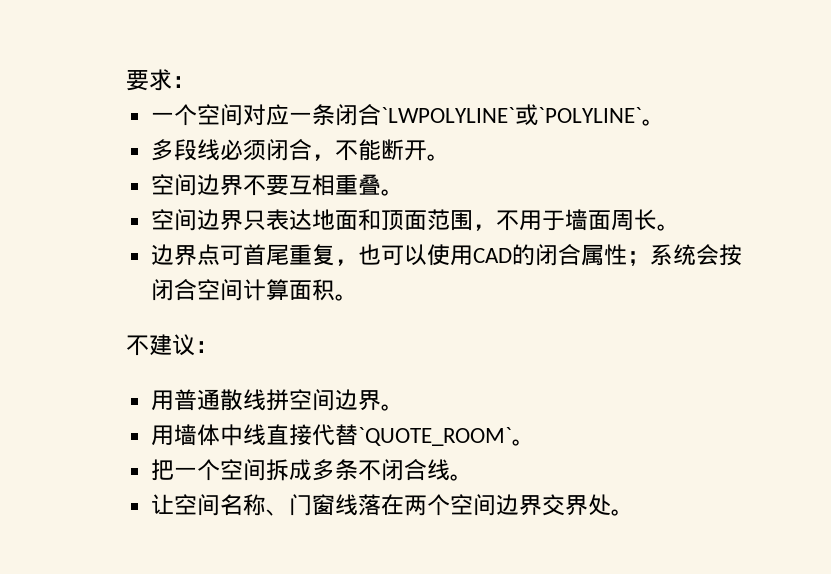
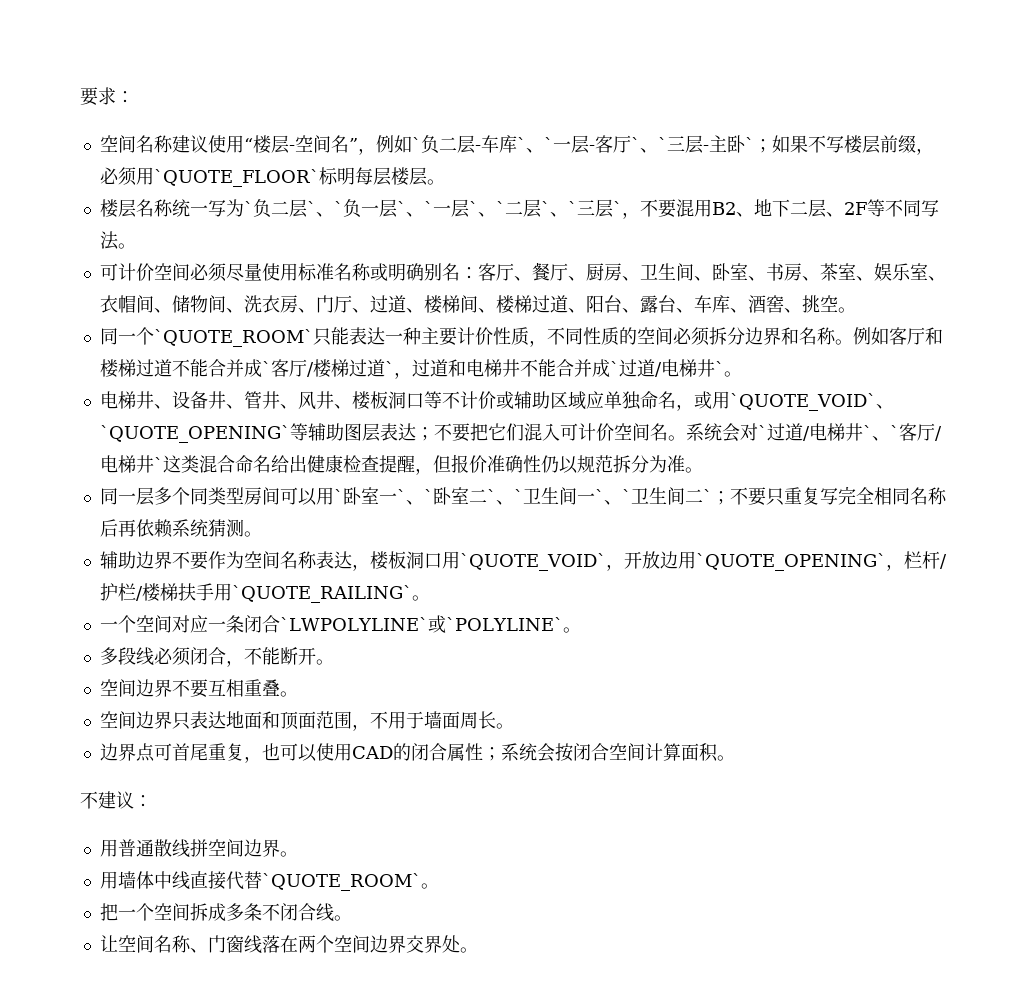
+ 空间名称建议使用“楼层-空间名”，例如`负二层-车库`、`一层-客厅`、`三层-主卧`；如果不写楼层前缀，必须用`QUOTE_FLOOR`标明每层楼层。
+ 楼层名称统一写为`负二层`、`负一层`、`一层`、`二层`、`三层`，不要混用B2、地下二层、2F等不同写法。
+ 可计价空间必须尽量使用标准名称或明确别名：客厅、餐厅、厨房、卫生间、卧室、书房、茶室、娱乐室、衣帽间、储物间、洗衣房、门厅、过道、楼梯间、楼梯过道、阳台、露台、车库、酒窖、挑空。
+ 同一个`QUOTE_ROOM`只能表达一种主要计价性质，不同性质的空间必须拆分边界和名称。例如客厅和楼梯过道不能合并成`客厅/楼梯过道`，过道和电梯井不能合并成`过道/电梯井`。
+ 电梯井、设备井、管井、风井、楼板洞口等不计价或辅助区域应单独命名，或用`QUOTE_VOID`、`QUOTE_OPENING`等辅助图层表达；不要把它们混入可计价空间名。系统会对`过道/电梯井`、`客厅/电梯井`这类混合命名给出健康检查提醒，但报价准确性仍以规范拆分为准。
+ 同一层多个同类型房间可以用`卧室一`、`卧室二`、`卫生间一`、`卫生间二`；不要只重复写完全相同名称后再依赖系统猜测。
+ 辅助边界不要作为空间名称表达，楼板洞口用`QUOTE_VOID`，开放边用`QUOTE_OPENING`，栏杆/护栏/楼梯扶手用`QUOTE_RAILING`。

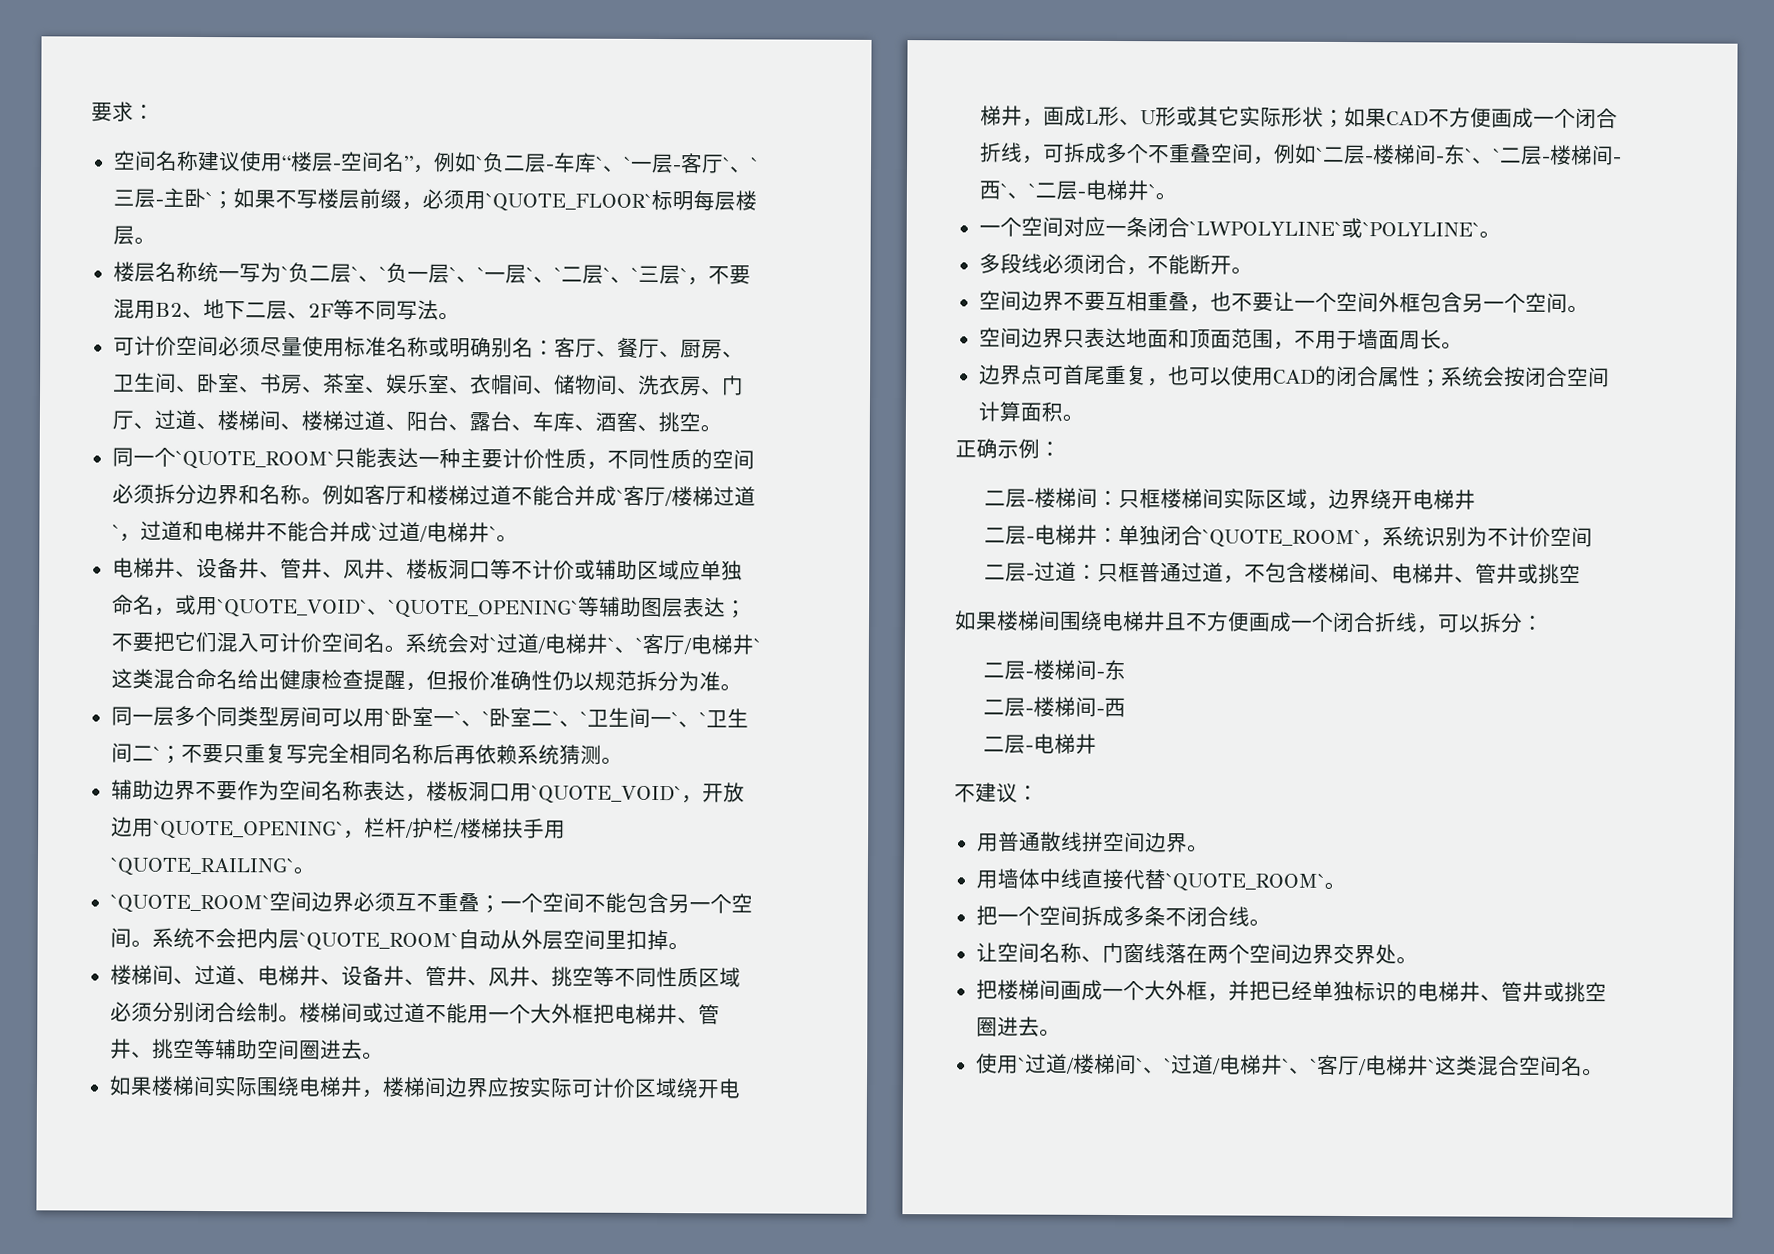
+ `QUOTE_ROOM`空间边界必须互不重叠；一个空间不能包含另一个空间。系统不会把内层`QUOTE_ROOM`自动从外层空间里扣掉。
+ 楼梯间、过道、电梯井、设备井、管井、风井、挑空等不同性质区域必须分别闭合绘制。楼梯间或过道不能用一个大外框把电梯井、管井、挑空等辅助空间圈进去。
+ 如果楼梯间实际围绕电梯井，楼梯间边界应按实际可计价区域绕开电梯井，画成L形、U形或其它实际形状；如果CAD不方便画成一个闭合折线，可拆成多个不重叠空间，例如`二层-楼梯间-东`、`二层-楼梯间-西`、`二层-电梯井`。
- 空间边界不要互相重叠。
+ 空间边界不要互相重叠，也不要让一个空间外框包含另一个空间。
+ 正确示例：
+ 二层-楼梯间：只框楼梯间实际区域，边界绕开电梯井
+ 二层-电梯井：单独闭合`QUOTE_ROOM`，系统识别为不计价空间
+ 二层-过道：只框普通过道，不包含楼梯间、电梯井、管井或挑空
+ 如果楼梯间围绕电梯井且不方便画成一个闭合折线，可以拆分：
+ 二层-楼梯间-东
+ 二层-楼梯间-西
+ 二层-电梯井
+ 把楼梯间画成一个大外框，并把已经单独标识的电梯井、管井或挑空圈进去。
+ 使用`过道/楼梯间`、`过道/电梯井`、`客厅/电梯井`这类混合空间名。

